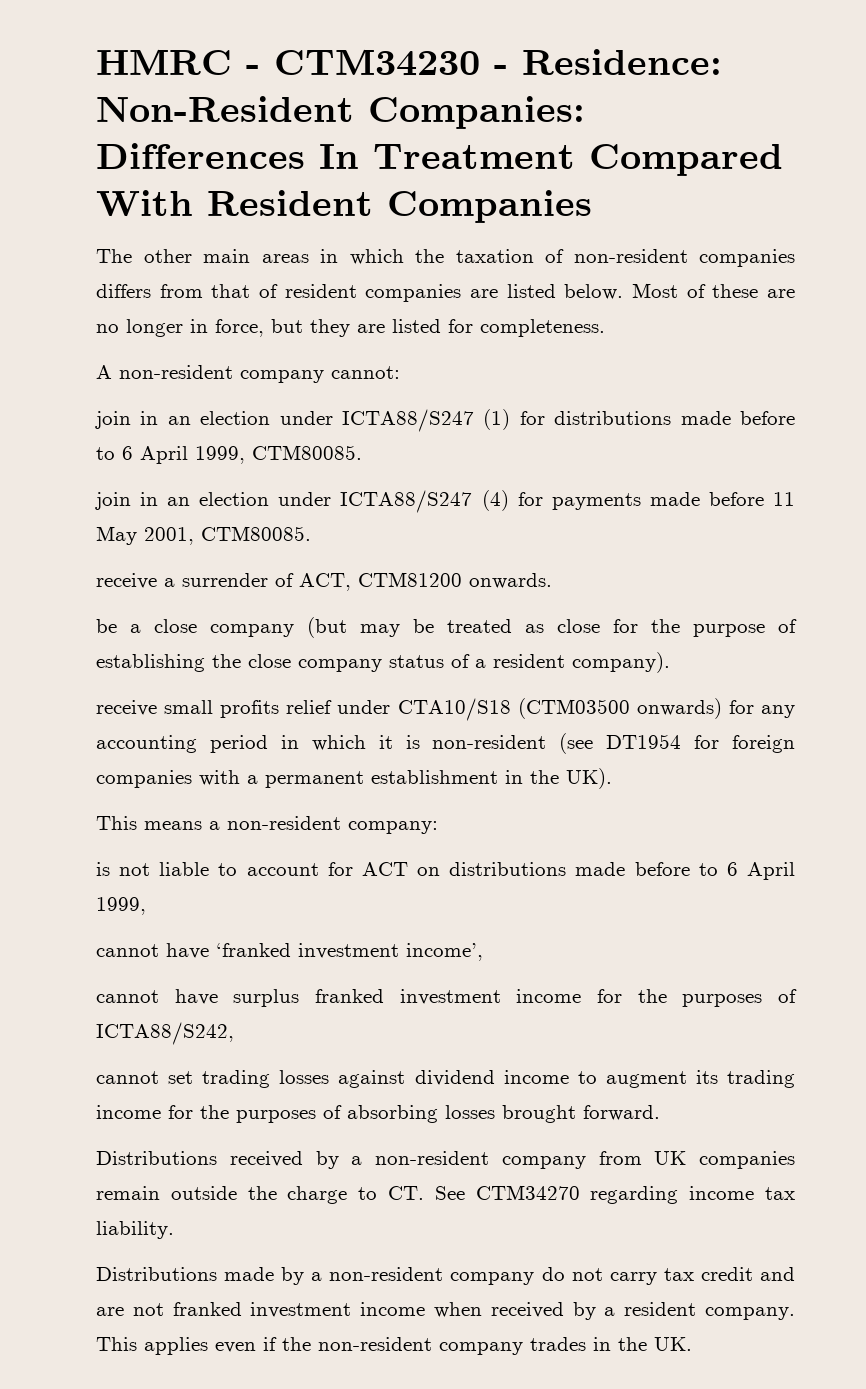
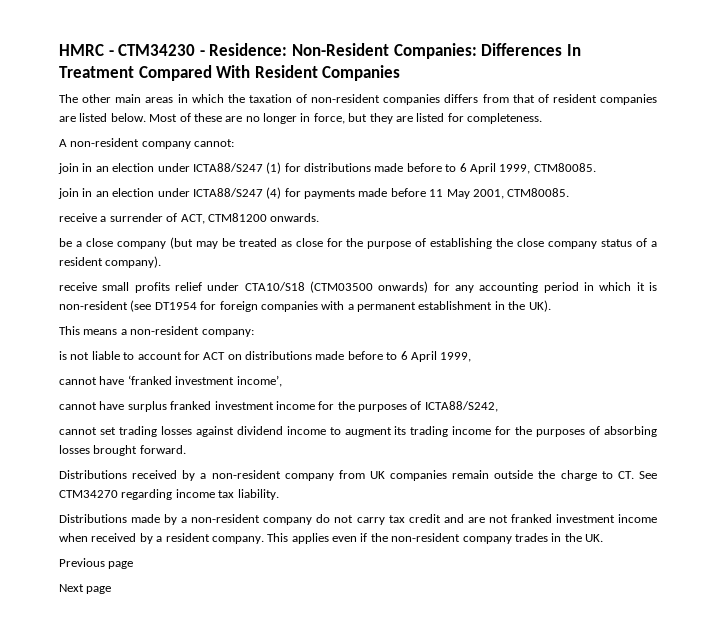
+ Previous page
+ Next page

